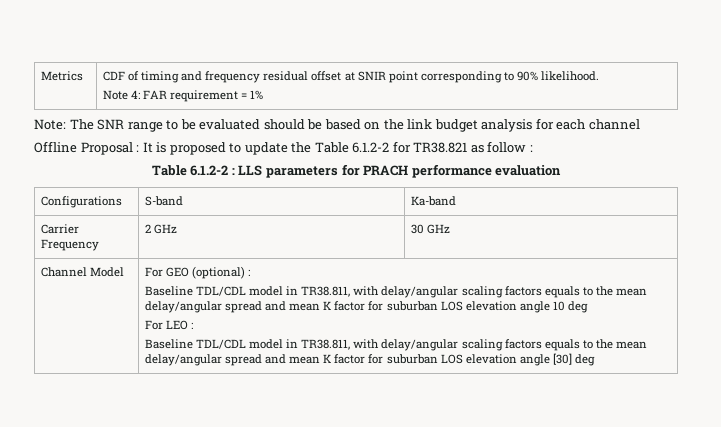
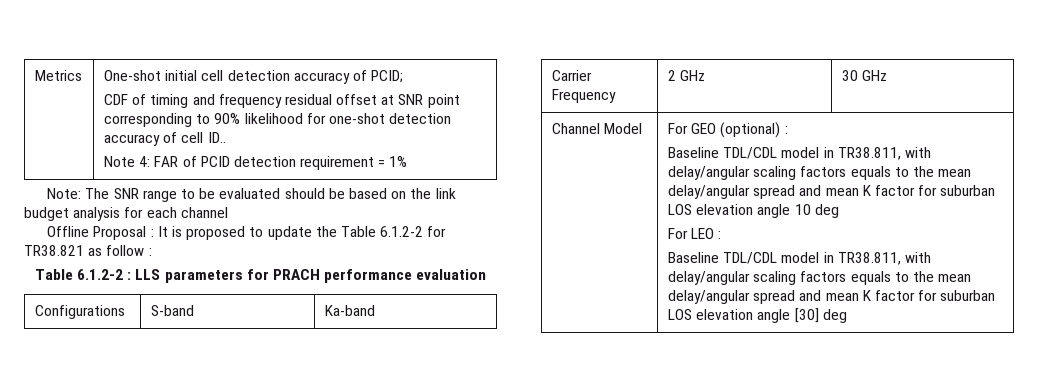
- Metrics | CDF of timing and frequency residual offset at SNIR point corresponding to 90% likelihood.
- Note 4: FAR requirement = 1%
+ Metrics | One-shot initial cell detection accuracy of PCID;
+ CDF of timing and frequency residual offset at SNR point corresponding to 90% likelihood for one-shot detection accuracy of cell ID..
+ Note 4: FAR of PCID detection requirement = 1%

